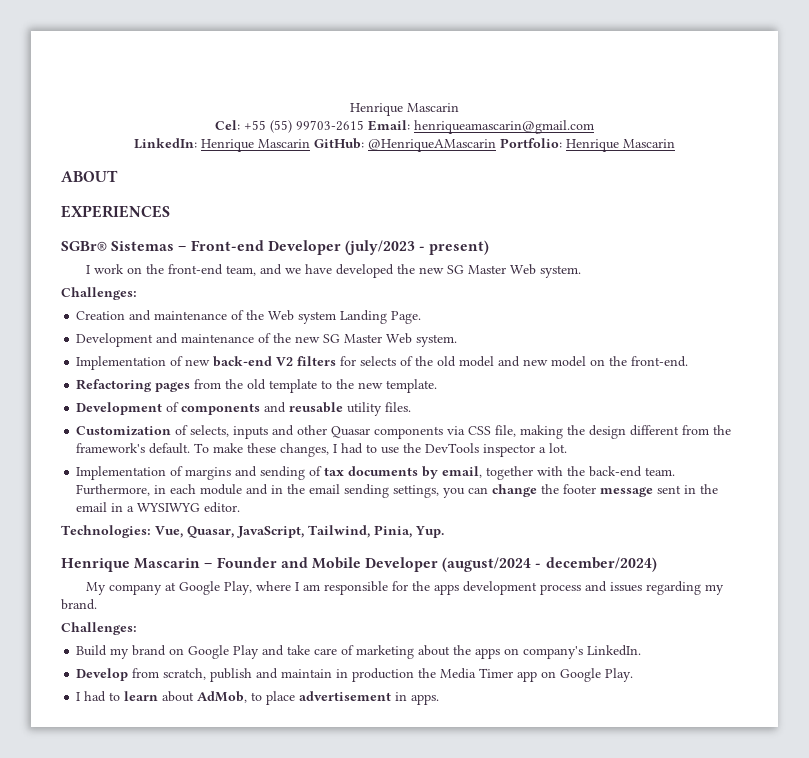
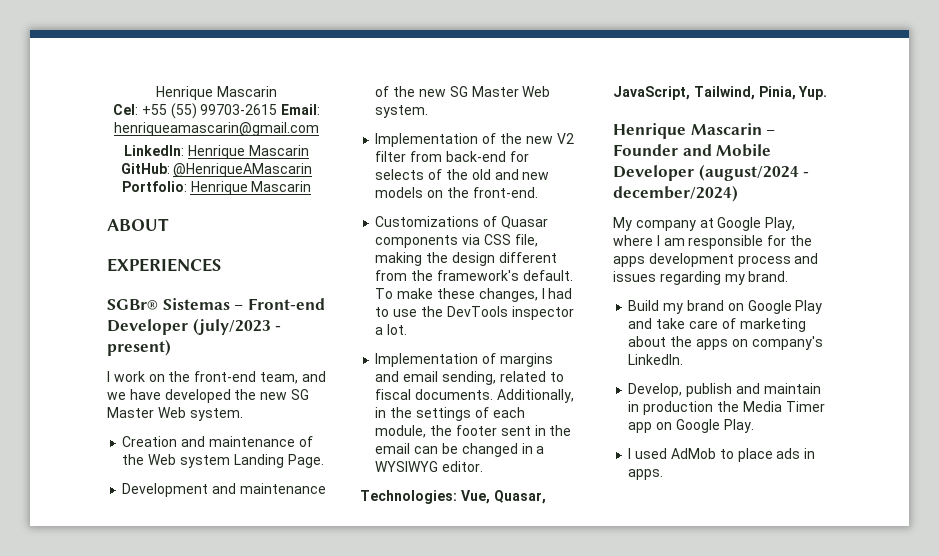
  I work on the front-end team, and we have developed the new SG Master Web system.
- Challenges:
- Implementation of new back-end V2 filters for selects of the old model and new model on the front-end.
+ Implementation of the new V2 filter from back-end for selects of the old and new models on the front-end.
- Refactoring pages from the old template to the new template.
- Development of components and reusable utility files.
- Customization of selects, inputs and other Quasar components via CSS file, making the design different from the framework's default.
+ Customizations of Quasar components via CSS file, making the design different from the framework's default.
- Implementation of margins and sending of tax documents by email, together with the back-end team. Furthermore, in each module and in the email sending settings, you can change the footer message sent in the email in a WYSIWYG editor.
+ Implementation of margins and email sending, related to fiscal documents. Additionally, in the settings of each module, the footer sent in the email can be changed in a WYSIWYG editor.
  My company at Google Play, where I am responsible for the apps development process and issues regarding my brand.
- Challenges:
- Develop from scratch, publish and maintain in production the Media Timer app on Google Play.
+ Develop, publish and maintain in production the Media Timer app on Google Play.
- I had to learn about AdMob, to place advertisement in apps.
+ I used AdMob to place ads in apps.

